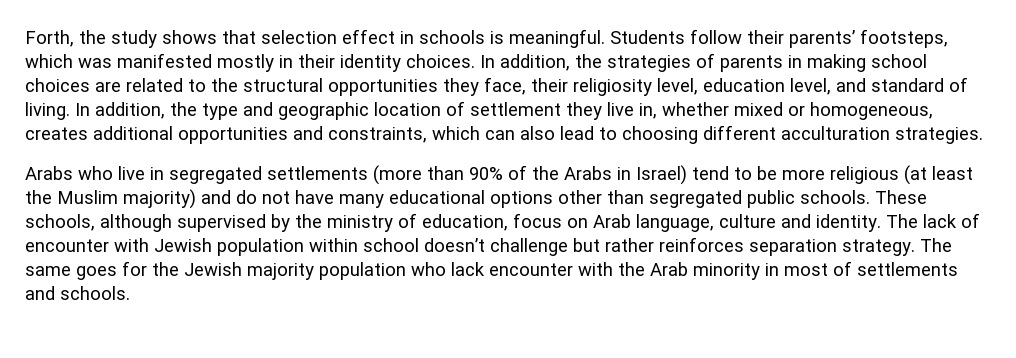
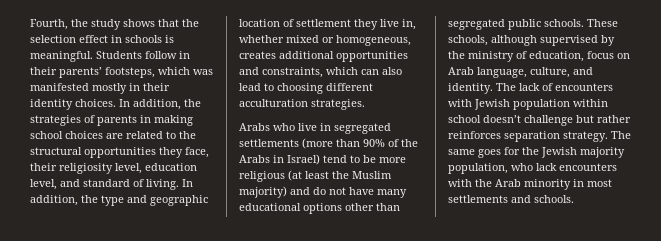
- Forth, the study shows that selection effect in schools is meaningful.
+ Fourth, the study shows that the selection effect in schools is meaningful.
- Students follow their parents’ footsteps, which was manifested mostly in their identity choices.
+ Students follow in their parents’ footsteps, which was manifested mostly in their identity choices.
- These schools, although supervised by the ministry of education, focus on Arab language, culture and identity.
+ These schools, although supervised by the ministry of education, focus on Arab language, culture, and identity.
- The lack of encounter with Jewish population within school doesn’t challenge but rather reinforces separation strategy.
+ The lack of encounters with Jewish population within school doesn’t challenge but rather reinforces separation strategy.
- The same goes for the Jewish majority population who lack encounter with the Arab minority in most of settlements and schools.
+ The same goes for the Jewish majority population, who lack encounters with the Arab minority in most settlements and schools.

